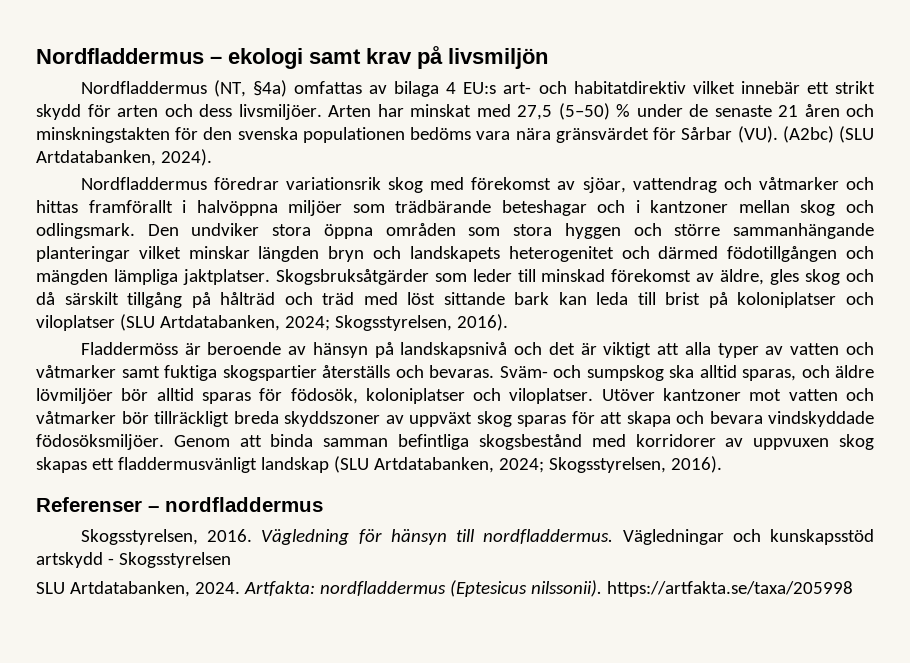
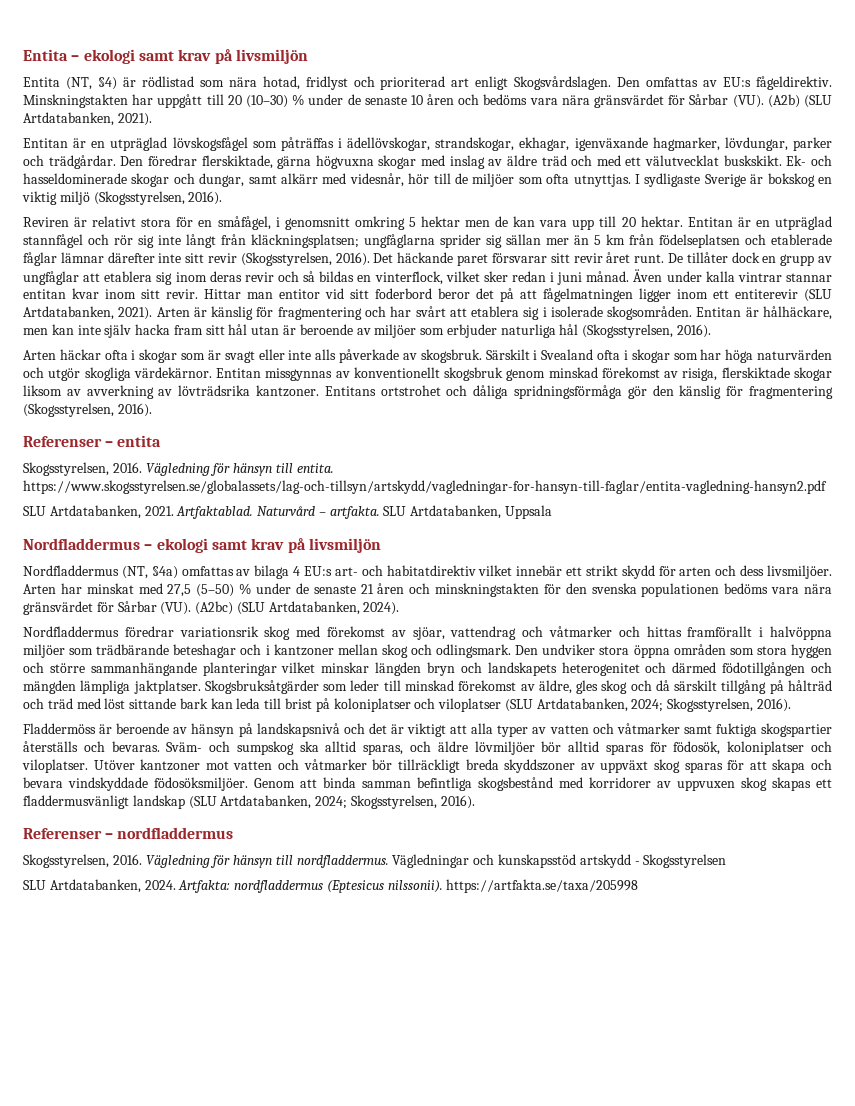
+ Entita – ekologi samt krav på livsmiljön
+ Entita (NT, §4) är rödlistad som nära hotad, fridlyst och prioriterad art enligt Skogsvårdslagen. Den omfattas av EU:s fågeldirektiv. Minskningstakten har uppgått till 20 (10–30) % under de senaste 10 åren och bedöms vara nära gränsvärdet för Sårbar (VU). (A2b) (SLU Artdatabanken, 2021).
+ Entitan är en utpräglad lövskogsfågel som påträffas i ädellövskogar, strandskogar, ekhagar, igenväxande hagmarker, lövdungar, parker och trädgårdar. Den föredrar flerskiktade, gärna högvuxna skogar med inslag av äldre träd och med ett välutvecklat buskskikt. Ek- och hasseldominerade skogar och dungar, samt alkärr med videsnår, hör till de miljöer som ofta utnyttjas. I sydligaste Sverige är bokskog en viktig miljö (Skogsstyrelsen, 2016).
+ Reviren är relativt stora för en småfågel, i genomsnitt omkring 5 hektar men de kan vara upp till 20 hektar. Entitan är en utpräglad stannfågel och rör sig inte långt från kläckningsplatsen; ungfåglarna sprider sig sällan mer än 5 km från födelseplatsen och etablerade fåglar lämnar därefter inte sitt revir (Skogsstyrelsen, 2016). Det häckande paret försvarar sitt revir året runt. De tillåter dock en grupp av ungfåglar att etablera sig inom deras revir och så bildas en vinterflock, vilket sker redan i juni månad. Även under kalla vintrar stannar entitan kvar inom sitt revir. Hittar man entitor vid sitt foderbord beror det på att fågelmatningen ligger inom ett entiterevir (SLU Artdatabanken, 2021). Arten är känslig för fragmentering och har svårt att etablera sig i isolerade skogsområden. Entitan är hålhäckare, men kan inte själv hacka fram sitt hål utan är beroende av miljöer som erbjuder naturliga hål (Skogsstyrelsen, 2016).
+ Arten häckar ofta i skogar som är svagt eller inte alls påverkade av skogsbruk. Särskilt i Svealand ofta i skogar som har höga naturvärden och utgör skogliga värdekärnor. Entitan missgynnas av konventionellt skogsbruk genom minskad förekomst av risiga, flerskiktade skogar liksom av avverkning av lövträdsrika kantzoner. Entitans ortstrohet och dåliga spridningsförmåga gör den känslig för fragmentering (Skogsstyrelsen, 2016).
+ Referenser – entita
+ Skogsstyrelsen, 2016. Vägledning för hänsyn till entita. https://www.skogsstyrelsen.se/globalassets/lag-och-tillsyn/artskydd/vagledningar-for-hansyn-till-faglar/entita-vagledning-hansyn2.pdf
+ SLU Artdatabanken, 2021. Artfaktablad. Naturvård – artfakta. SLU Artdatabanken, Uppsala

